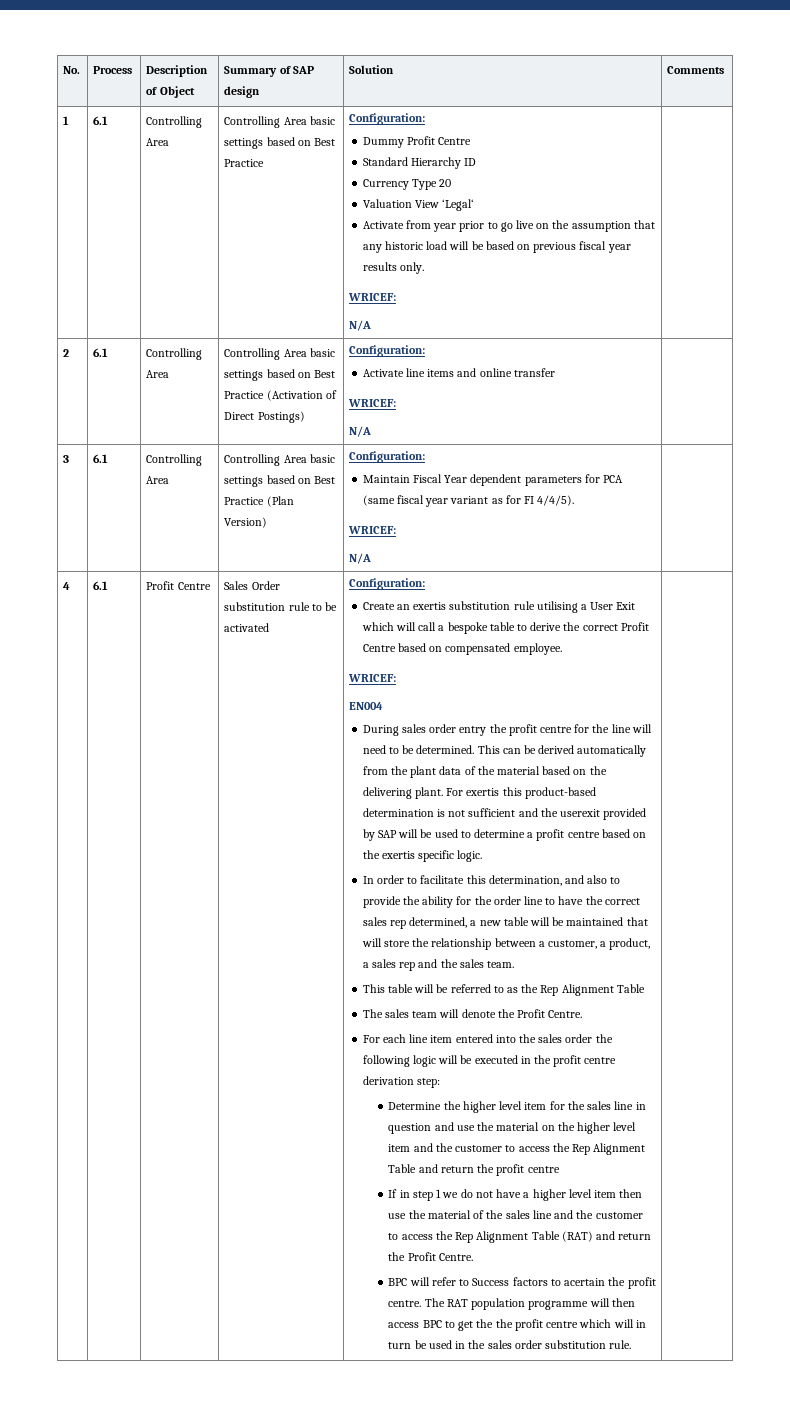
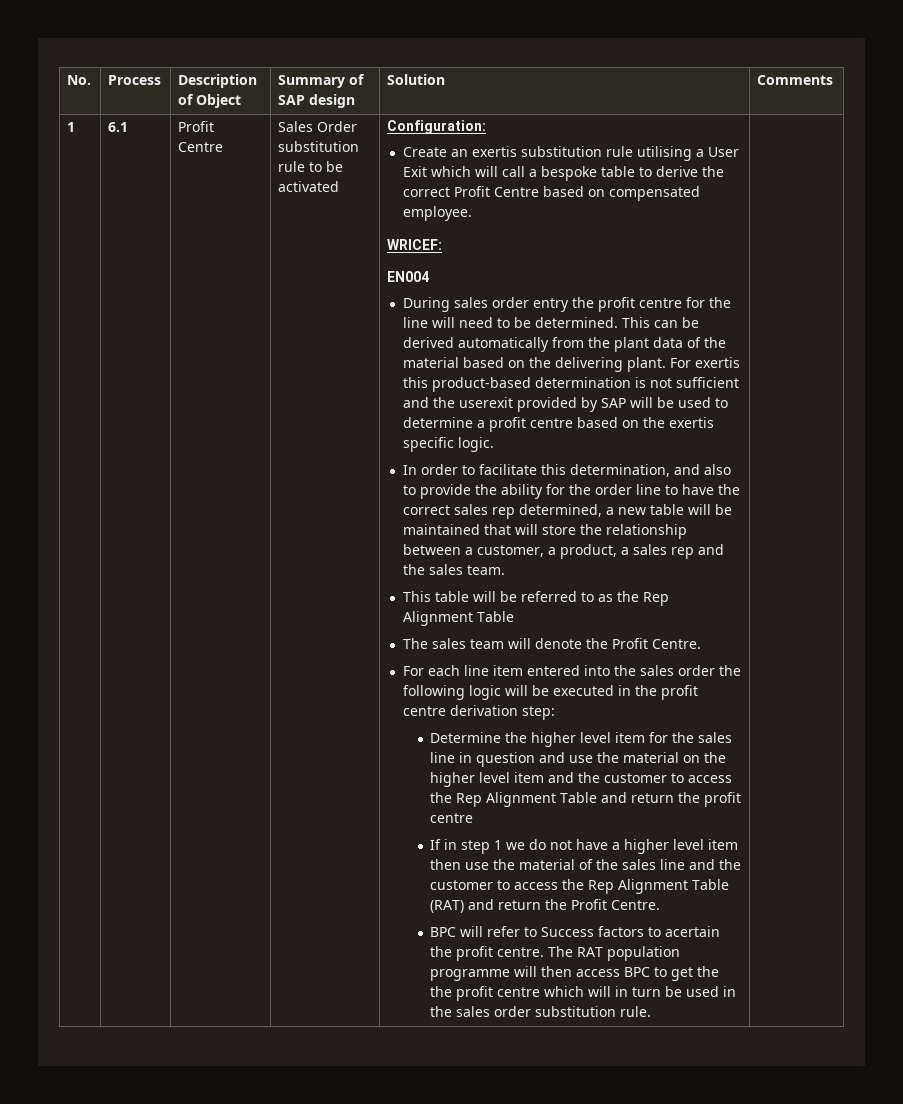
- Controlling Area | Controlling Area basic settings based on Best Practice | Configuration:
- Dummy Profit Centre
- Standard Hierarchy ID
- Currency Type 20
- Valuation View ‘Legal‘
- Activate from year prior to go live on the assumption that any historic load will be based on previous fiscal year results only.
- WRICEF:
- N/A |
- 2 | 6.1 | Controlling Area | Controlling Area basic settings based on Best Practice (Activation of Direct Postings) | Configuration:
- Activate line items and online transfer
- WRICEF:
- N/A |
- 3 | 6.1 | Controlling Area | Controlling Area basic settings based on Best Practice (Plan Version) | Configuration:
- Maintain Fiscal Year dependent parameters for PCA (same fiscal year variant as for FI 4/4/5).
- WRICEF:
- N/A |
- 4 | 6.1

